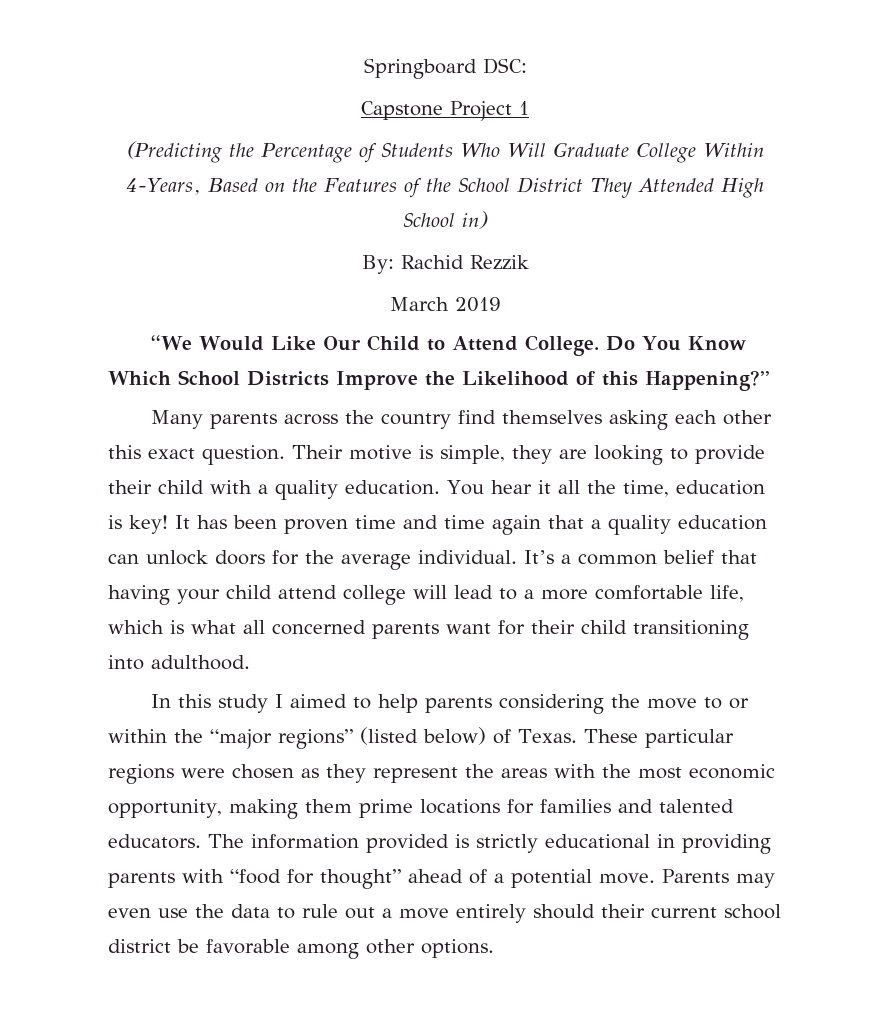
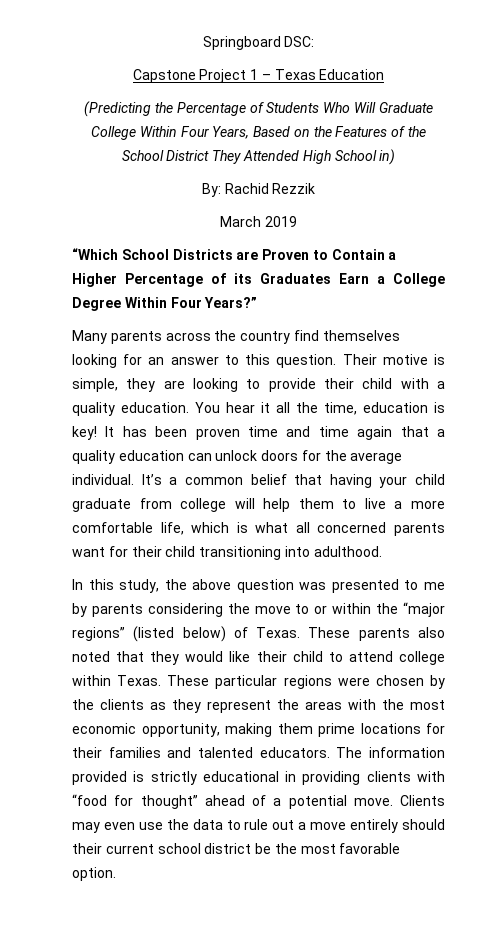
- Capstone Project 1
+ Capstone Project 1 – Texas Education
- (Predicting the Percentage of Students Who Will Graduate College Within 4-Years, Based on the Features of the School District They Attended High School in)
+ (Predicting the Percentage of Students Who Will Graduate College Within Four Years, Based on the Features of the School District They Attended High School in)
- “We Would Like Our Child to Attend College. Do You Know Which School Districts Improve the Likelihood of this Happening?”
+ “Which School Districts are Proven to Contain a Higher Percentage of its Graduates Earn a College Degree Within Four Years?”
- Many parents across the country find themselves asking each other this exact question.
+ Many parents across the country find themselves looking for an answer to this question.
- It’s a common belief that having your child attend college will lead to a more comfortable life, which is what all concerned parents want for their child transitioning into adulthood.
+ It’s a common belief that having your child graduate from college will help them to live a more comfortable life, which is what all concerned parents want for their child transitioning into adulthood.
- In this study I aimed to help parents considering the move to or within the “major regions” (listed below) of Texas.
+ In this study, the above question was presented to me by parents considering the move to or within the “major regions” (listed below) of Texas.
- These particular regions were chosen as they represent the areas with the most economic opportunity, making them prime locations for families and talented educators.
+ These parents also noted that they would like their child to attend college within Texas. These particular regions were chosen by the clients as they represent the areas with the most economic opportunity, making them prime locations for their families and talented educators.
- The information provided is strictly educational in providing parents with “food for thought” ahead of a potential move.
+ The information provided is strictly educational in providing clients with “food for thought” ahead of a potential move.
- Parents may even use the data to rule out a move entirely should their current school district be favorable among other options.
+ Clients may even use the data to rule out a move entirely should their current school district be the most favorable option.

